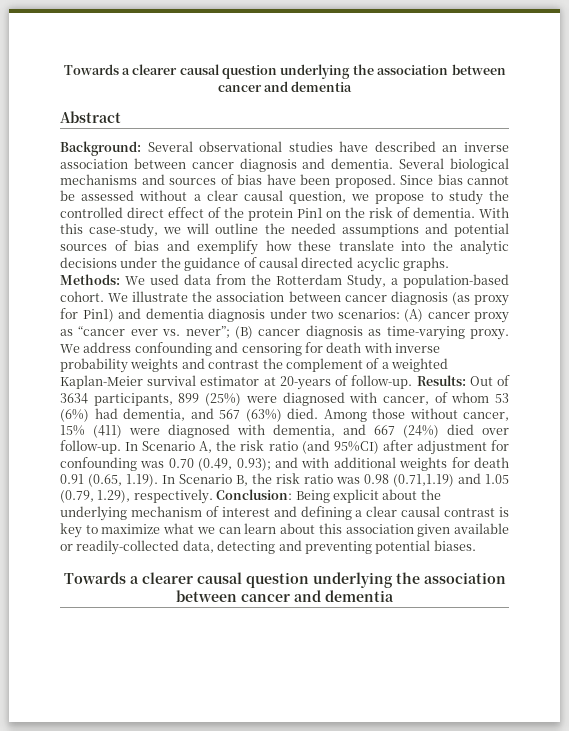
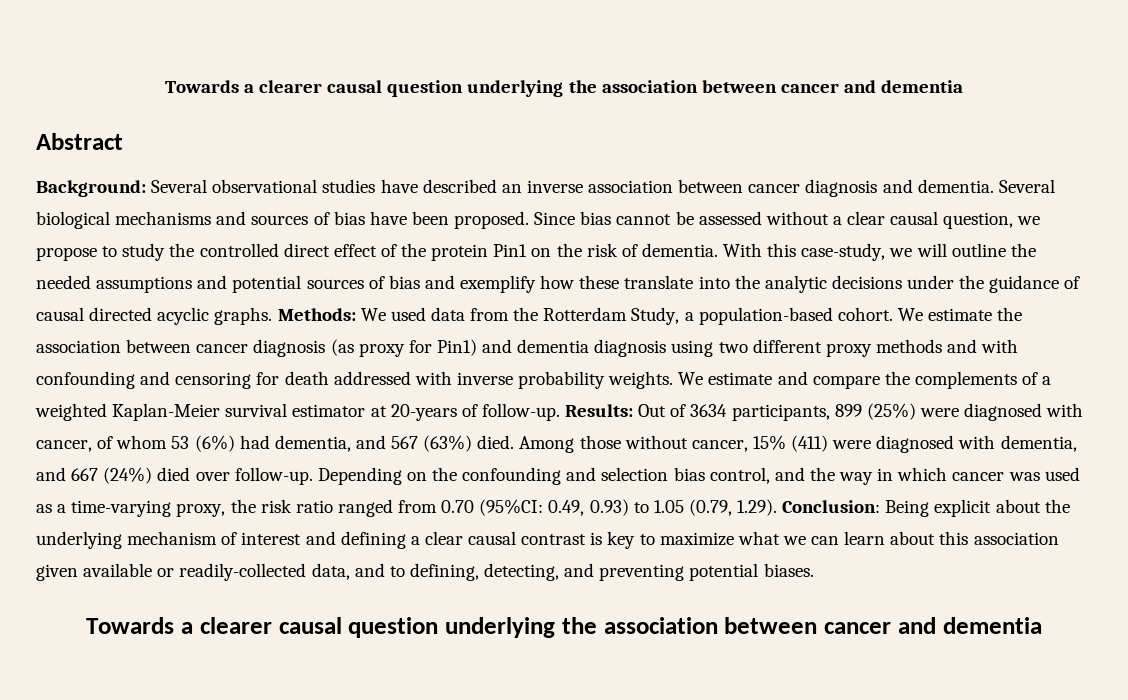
- We illustrate the association between cancer diagnosis (as proxy for Pin1) and dementia diagnosis under two scenarios: (A) cancer proxy as “cancer ever vs. never”; (B) cancer diagnosis as time-varying proxy. We address confounding and censoring for death with inverse probability weights and contrast the complement of a weighted Kaplan-Meier survival estimator at 20-years of follow-up.
+ We estimate the association between cancer diagnosis (as proxy for Pin1) and dementia diagnosis using two different proxy methods and with confounding and censoring for death addressed with inverse probability weights. We estimate and compare the complements of a weighted Kaplan-Meier survival estimator at 20-years of follow-up.
- In Scenario A, the risk ratio (and 95%CI) after adjustment for confounding was 0.70 (0.49, 0.93); and with additional weights for death 0.91 (0.65, 1.19). In Scenario B, the risk ratio was 0.98 (0.71,1.19) and 1.05 (0.79, 1.29), respectively. Conclusion: Being explicit about the underlying mechanism of interest and defining a clear causal contrast is key to maximize what we can learn about this association given available or readily-collected data, detecting and preventing potential biases.
+ Depending on the confounding and selection bias control, and the way in which cancer was used as a time-varying proxy, the risk ratio ranged from 0.70 (95%CI: 0.49, 0.93) to 1.05 (0.79, 1.29). Conclusion: Being explicit about the underlying mechanism of interest and defining a clear causal contrast is key to maximize what we can learn about this association given available or readily-collected data, and to defining, detecting, and preventing potential biases.

